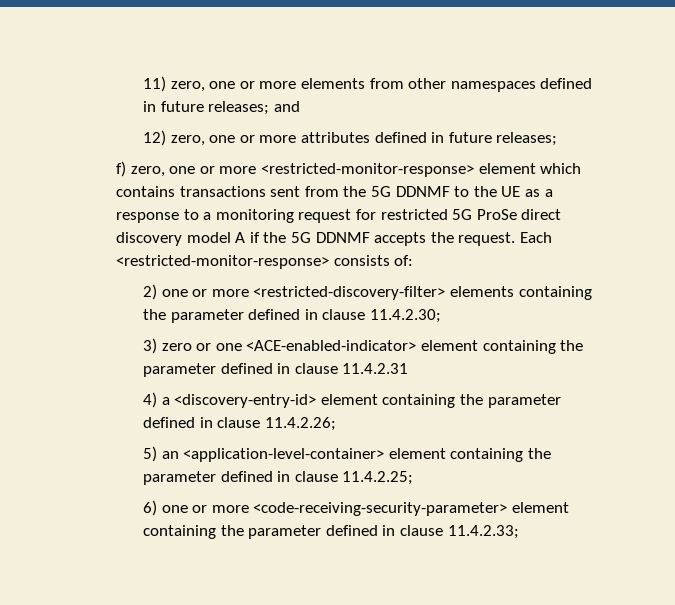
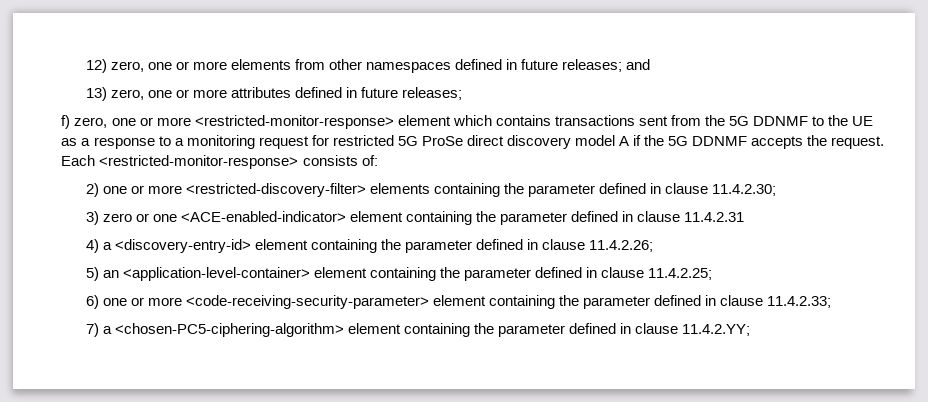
- 11) zero, one or more elements from other namespaces defined in future releases; and
+ 12) zero, one or more elements from other namespaces defined in future releases; and
- 12) zero, one or more attributes defined in future releases;
+ 13) zero, one or more attributes defined in future releases;
+ 7) a <chosen-PC5-ciphering-algorithm> element containing the parameter defined in clause 11.4.2.YY;

